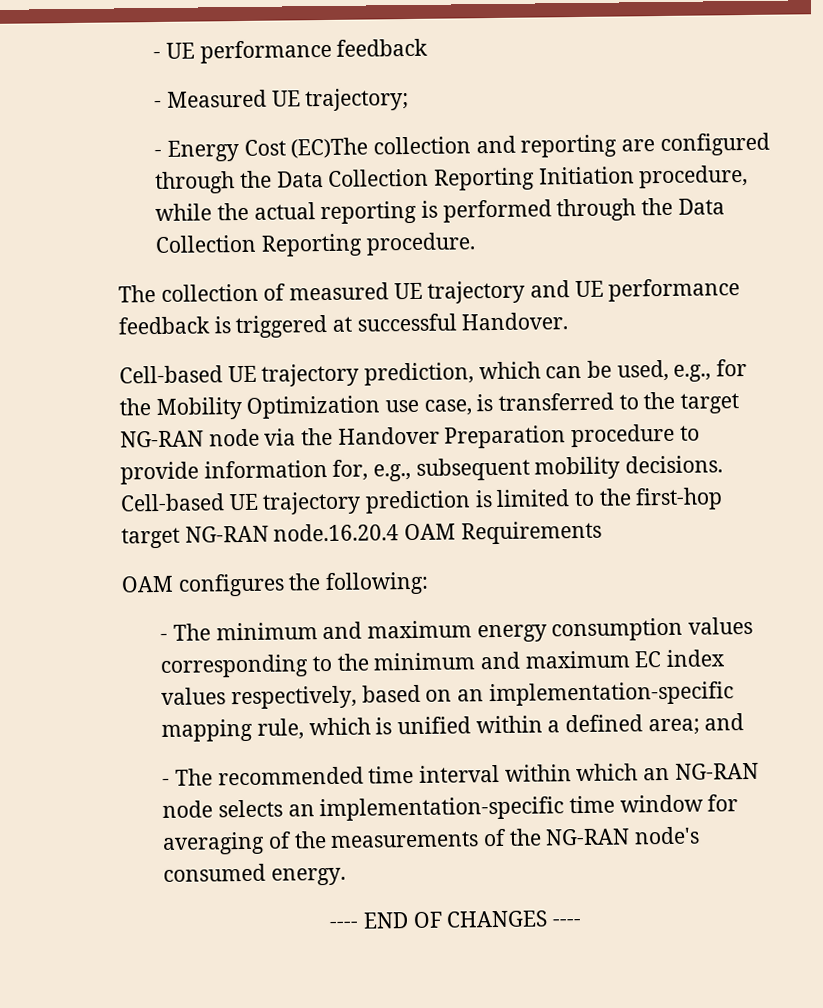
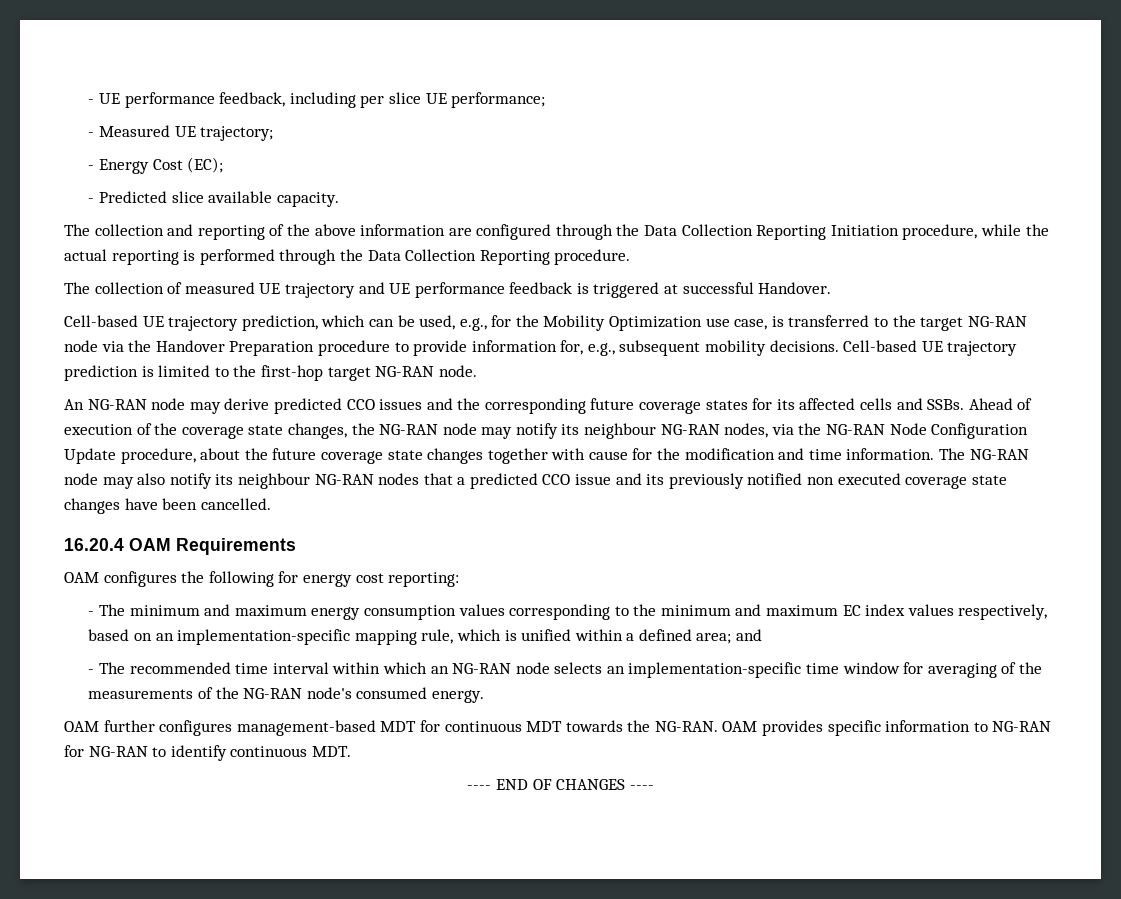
- - UE performance feedback
+ - UE performance feedback, including per slice UE performance;
- - Energy Cost (EC)The collection and reporting are configured through the Data Collection Reporting Initiation procedure, while the actual reporting is performed through the Data Collection Reporting procedure.
+ - Energy Cost (EC);
+ - Predicted slice available capacity.
+ The collection and reporting of the above information are configured through the Data Collection Reporting Initiation procedure, while the actual reporting is performed through the Data Collection Reporting procedure.
- Cell-based UE trajectory prediction is limited to the first-hop target NG-RAN node.16.20.4 OAM Requirements
+ Cell-based UE trajectory prediction is limited to the first-hop target NG-RAN node.
+ An NG-RAN node may derive predicted CCO issues and the corresponding future coverage states for its affected cells and SSBs. Ahead of execution of the coverage state changes, the NG-RAN node may notify its neighbour NG-RAN nodes, via the NG-RAN Node Configuration Update procedure, about the future coverage state changes together with cause for the modification and time information. The NG-RAN node may also notify its neighbour NG-RAN nodes that a predicted CCO issue and its previously notified non executed coverage state changes have been cancelled.
+ 16.20.4 OAM Requirements
- OAM configures the following:
+ OAM configures the following for energy cost reporting:
+ OAM further configures management-based MDT for continuous MDT towards the NG-RAN. OAM provides specific information to NG-RAN for NG-RAN to identify continuous MDT.

